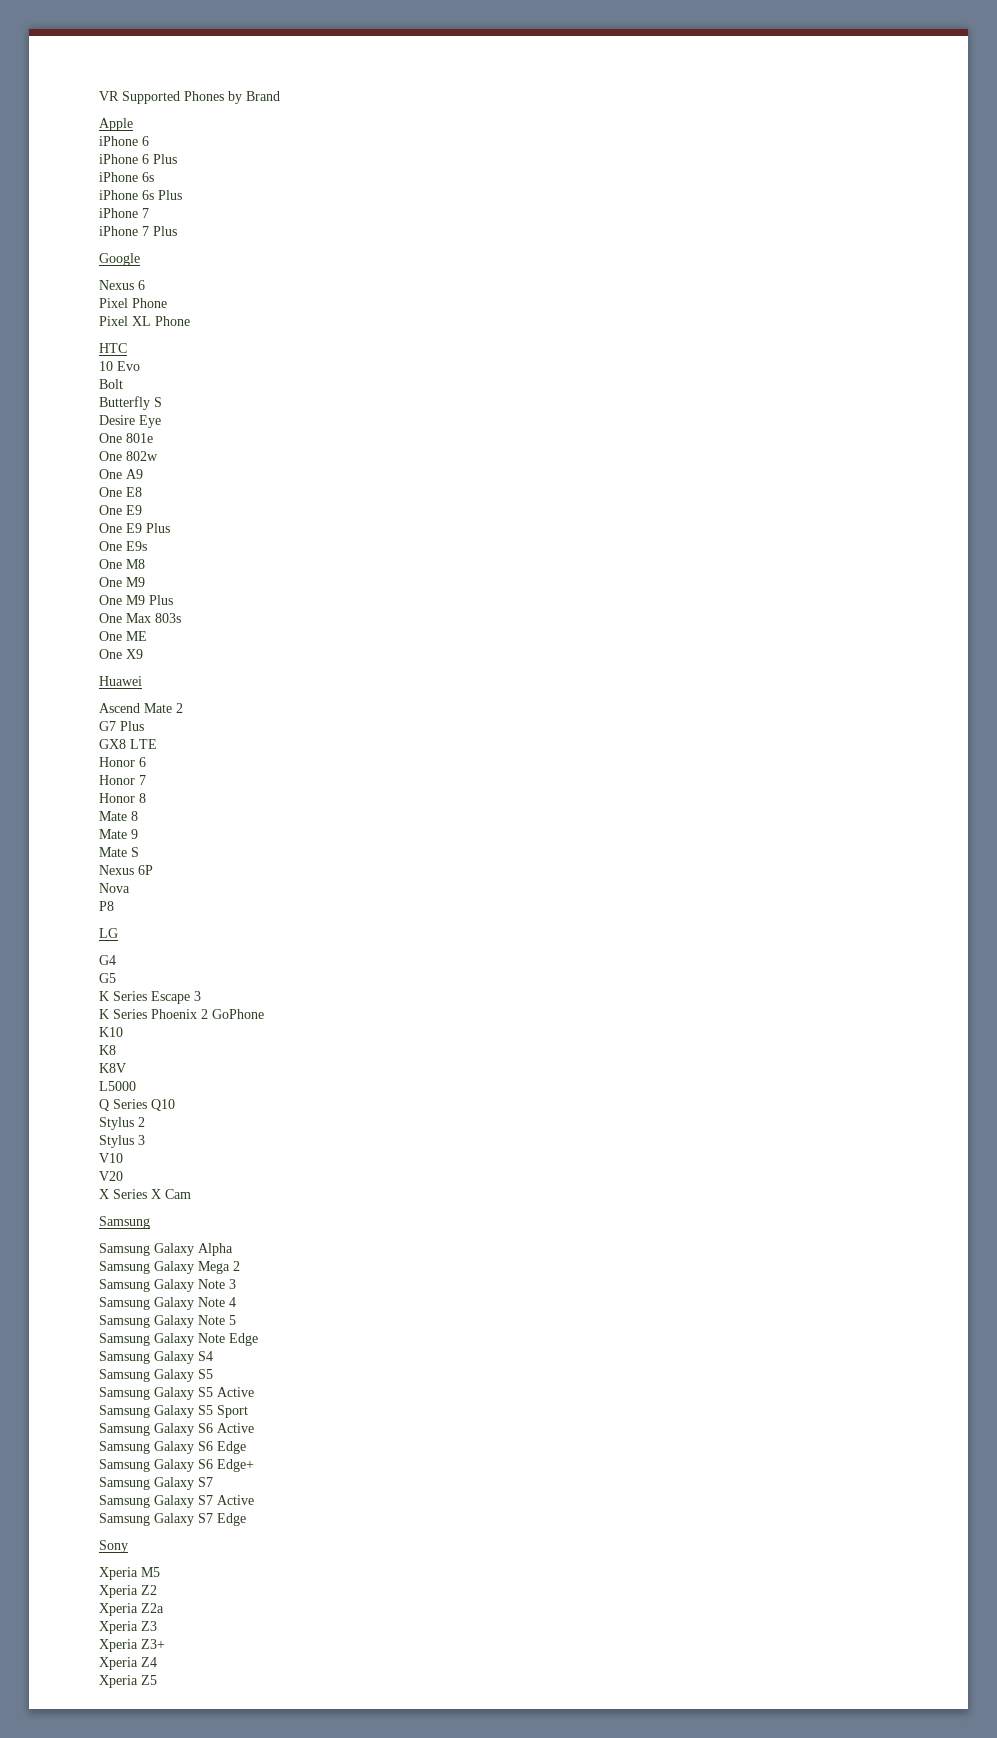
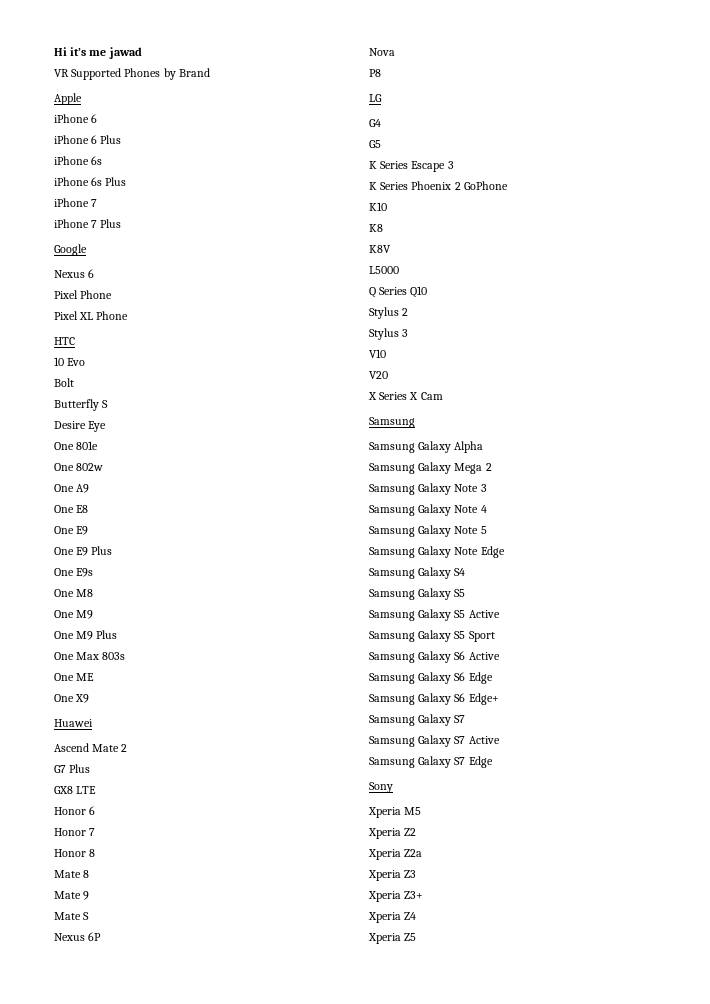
+ Hi it’s me jawad

